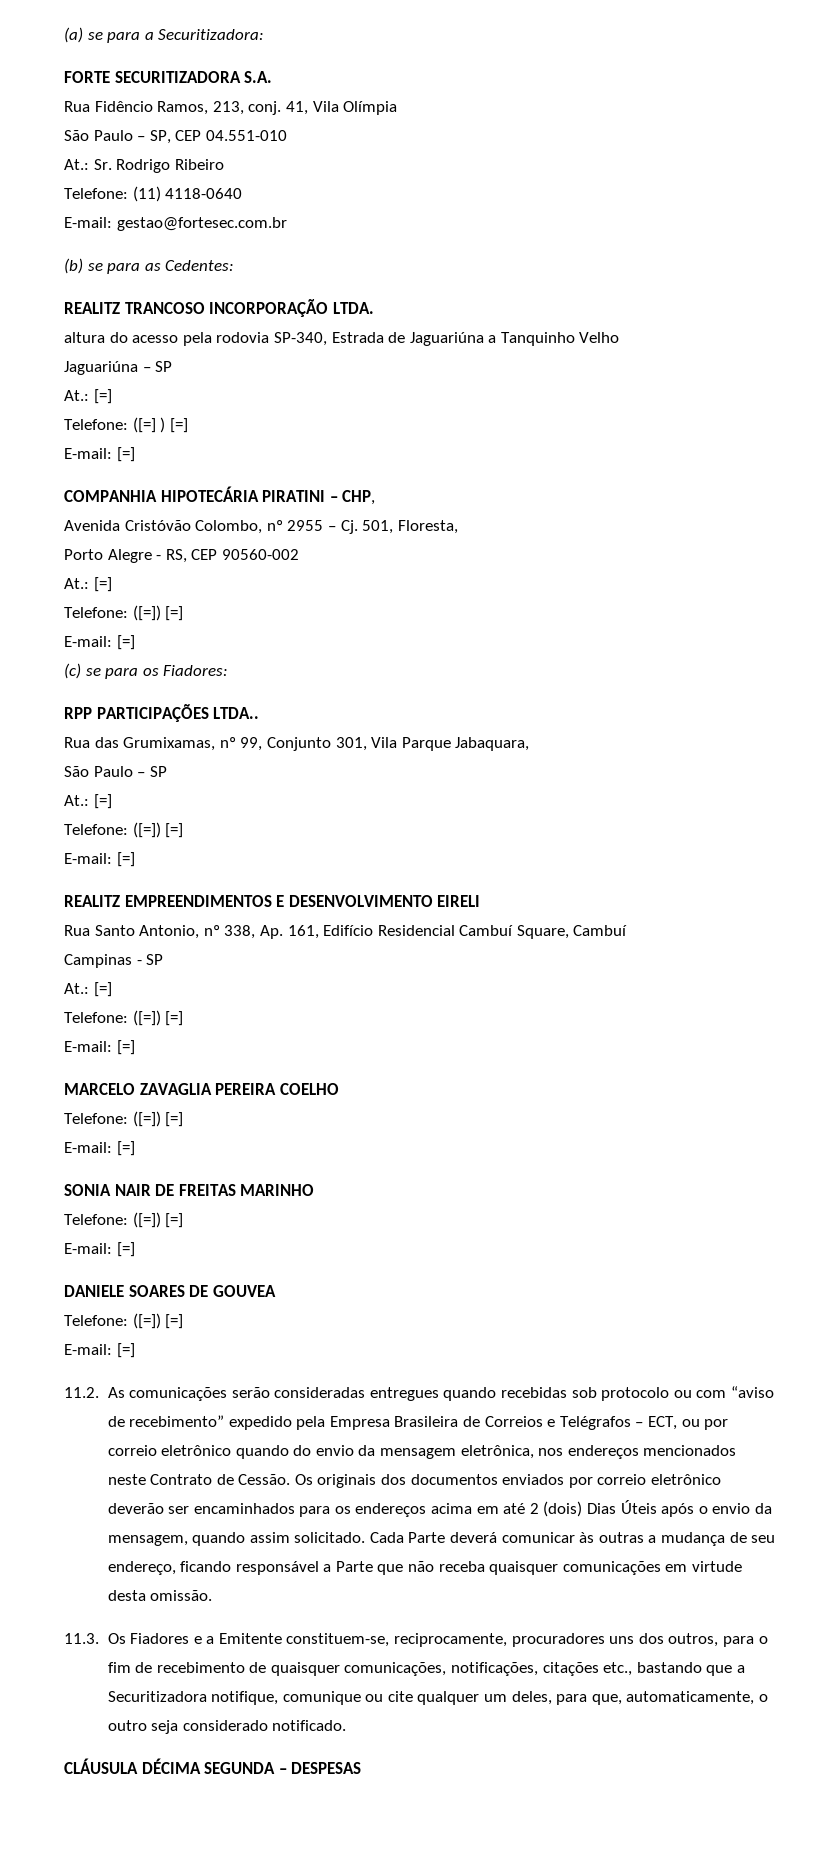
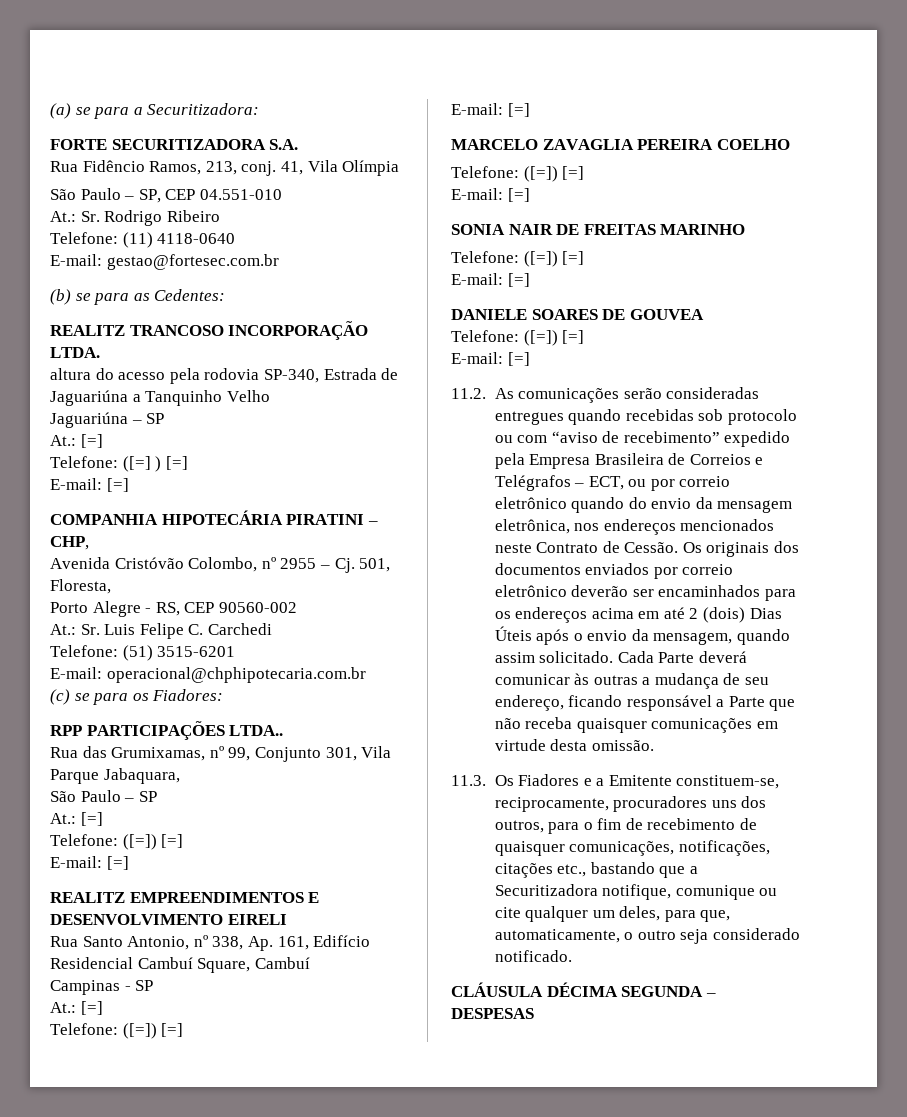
  Porto Alegre - RS, CEP 90560-002
- At.: [=]
- Telefone: ([=]) [=]
- E-mail: [=]
+ At.: Sr. Luis Felipe C. Carchedi
+ Telefone: (51) 3515-6201
+ E-mail: operacional@chphipotecaria.com.br

